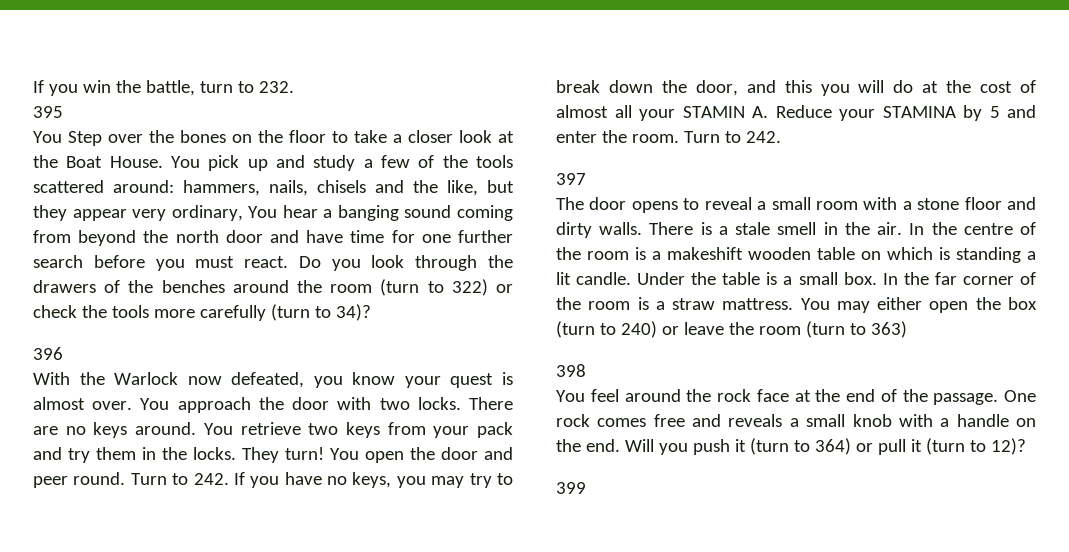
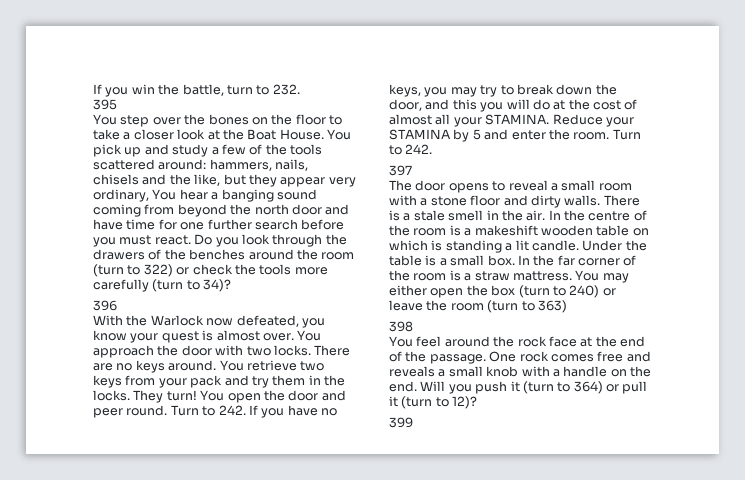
- You Step over the bones on the floor to take a closer look at the Boat House.
+ You step over the bones on the floor to take a closer look at the Boat House.
- Turn to 242. If you have no keys, you may try to break down the door, and this you will do at the cost of almost all your STAMIN A. Reduce your STAMINA by 5 and enter the room.
+ Turn to 242. If you have no keys, you may try to break down the door, and this you will do at the cost of almost all your STAMINA. Reduce your STAMINA by 5 and enter the room.

